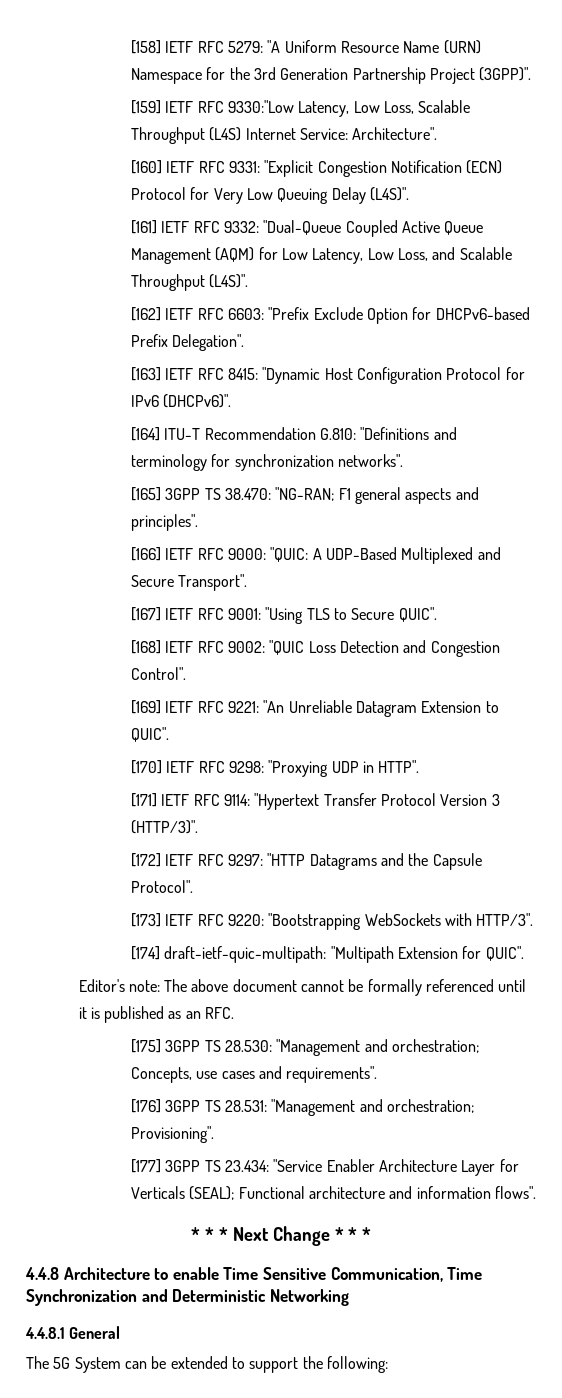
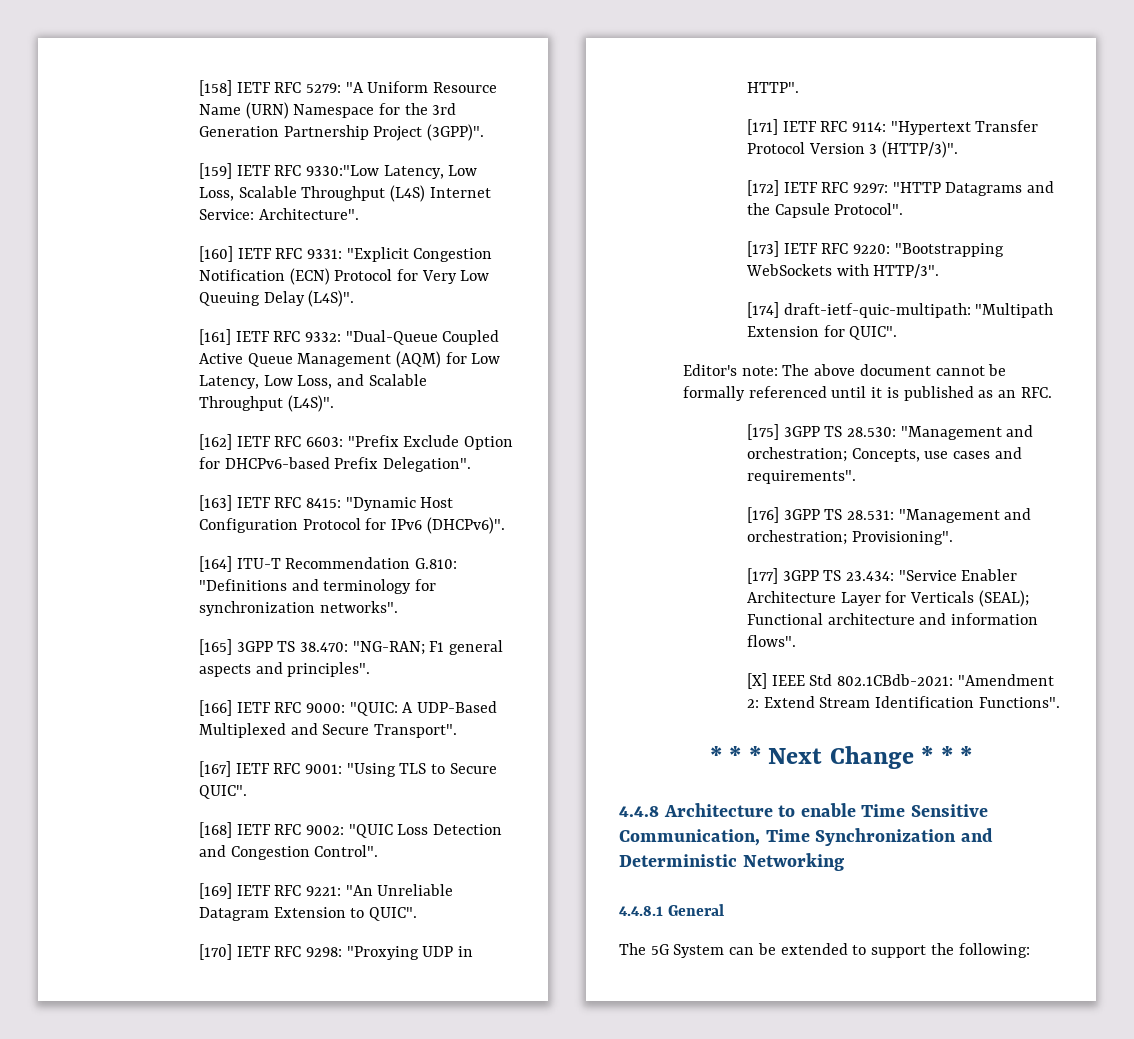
+ [X] IEEE Std 802.1CBdb-2021: "Amendment 2: Extend Stream Identification Functions".

